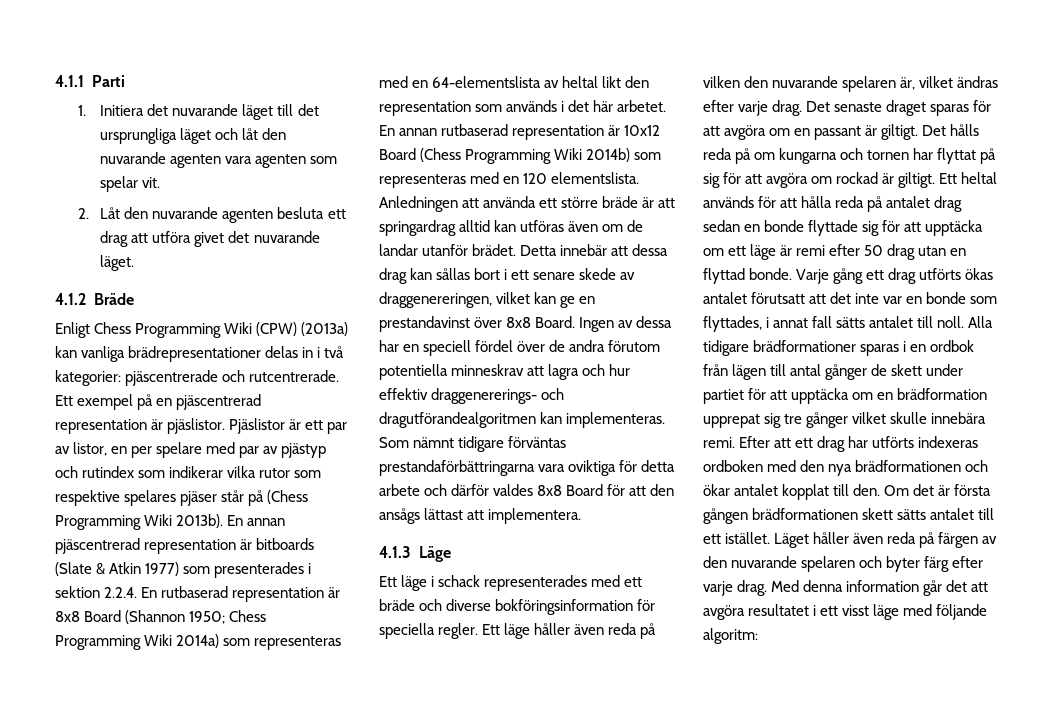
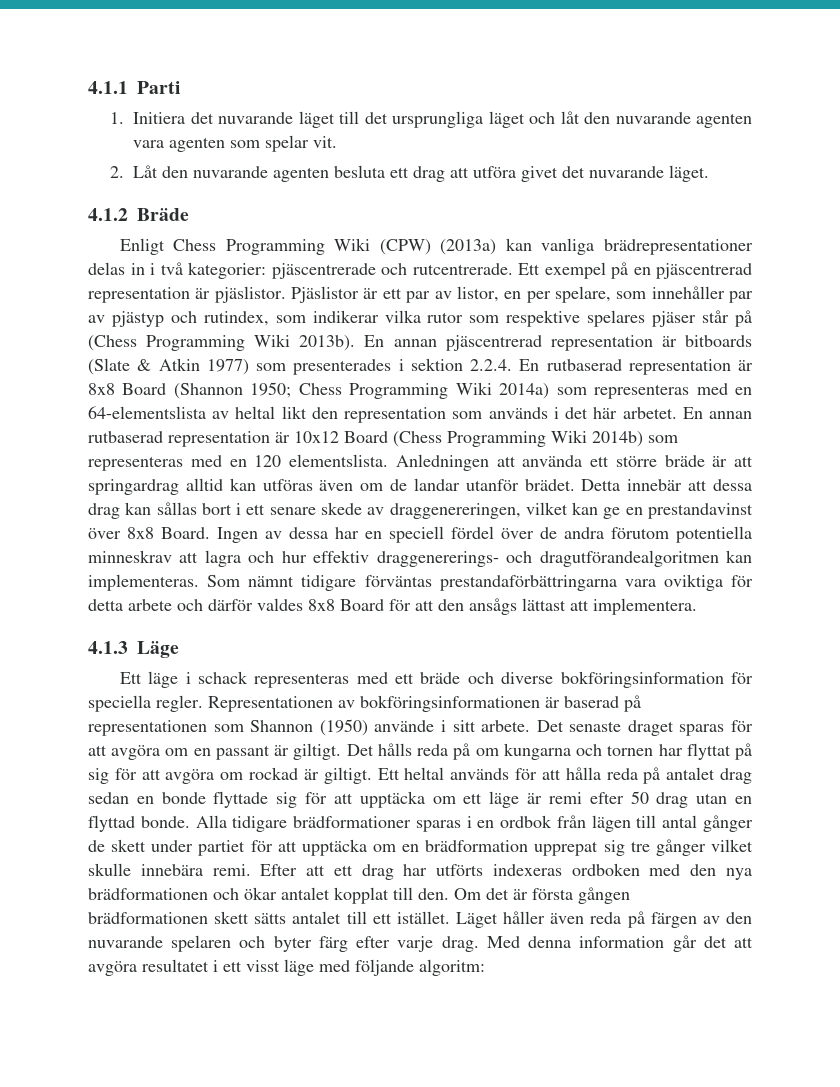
- Pjäslistor är ett par av listor, en per spelare med par av pjästyp och rutindex som indikerar vilka rutor som respektive spelares pjäser står på (Chess Programming Wiki 2013b).
+ Pjäslistor är ett par av listor, en per spelare, som innehåller par av pjästyp och rutindex, som indikerar vilka rutor som respektive spelares pjäser står på (Chess Programming Wiki 2013b).
- Ett läge i schack representerades med ett bräde och diverse bokföringsinformation för speciella regler.
+ Ett läge i schack representeras med ett bräde och diverse bokföringsinformation för speciella regler.
- Ett läge håller även reda på vilken den nuvarande spelaren är, vilket ändras efter varje drag.
+ Representationen av bokföringsinformationen är baserad på representationen som Shannon (1950) använde i sitt arbete.
- Varje gång ett drag utförts ökas antalet förutsatt att det inte var en bonde som flyttades, i annat fall sätts antalet till noll.

